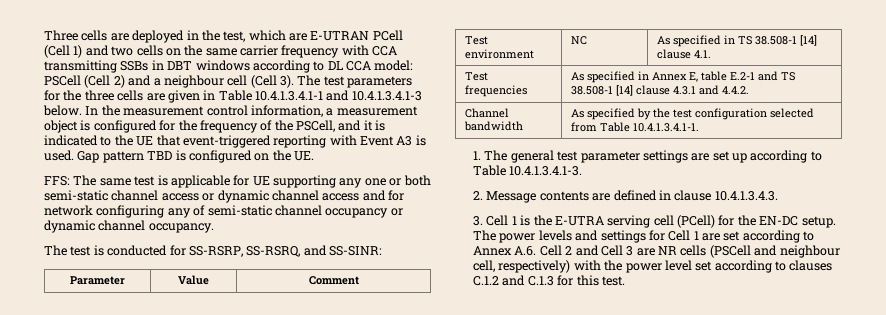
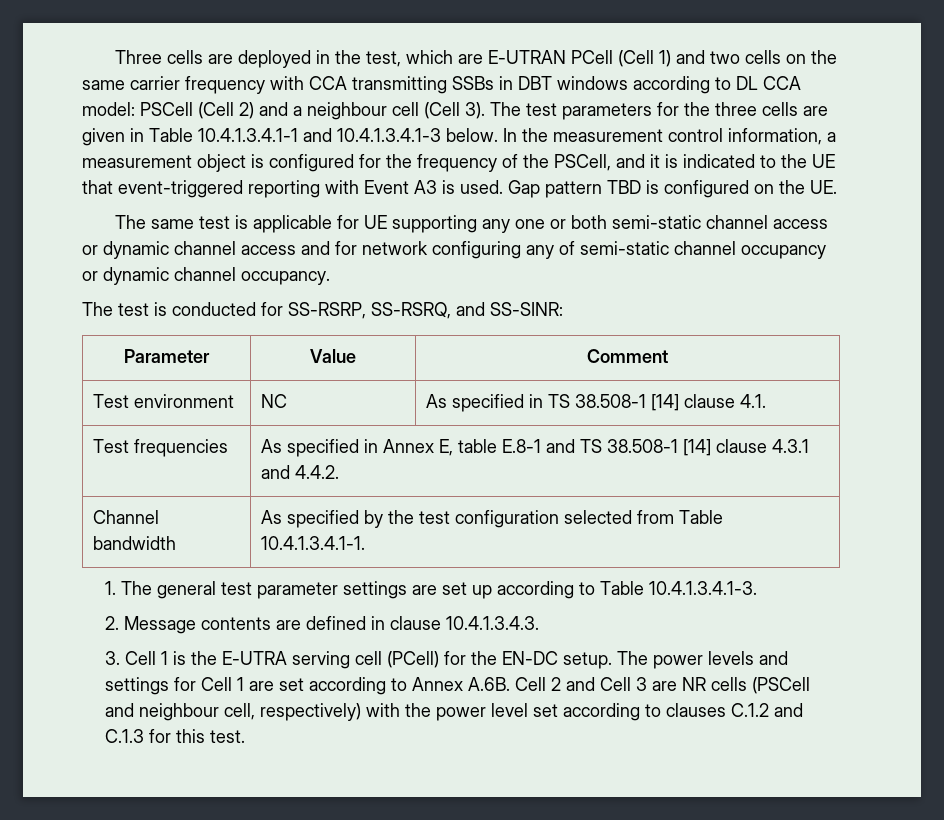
- FFS: The same test is applicable for UE supporting any one or both semi-static channel access or dynamic channel access and for network configuring any of semi-static channel occupancy or dynamic channel occupancy.
+ The same test is applicable for UE supporting any one or both semi-static channel access or dynamic channel access and for network configuring any of semi-static channel occupancy or dynamic channel occupancy.
- Test frequencies | As specified in Annex E, table E.2-1 and TS 38.508-1 [14] clause 4.3.1 and 4.4.2.
+ Test frequencies | As specified in Annex E, table E.8-1 and TS 38.508-1 [14] clause 4.3.1 and 4.4.2.
- The power levels and settings for Cell 1 are set according to Annex A.6. Cell 2 and Cell 3 are NR cells (PSCell and neighbour cell, respectively) with the power level set according to clauses C.1.2 and C.1.3 for this test.
+ The power levels and settings for Cell 1 are set according to Annex A.6B. Cell 2 and Cell 3 are NR cells (PSCell and neighbour cell, respectively) with the power level set according to clauses C.1.2 and C.1.3 for this test.

